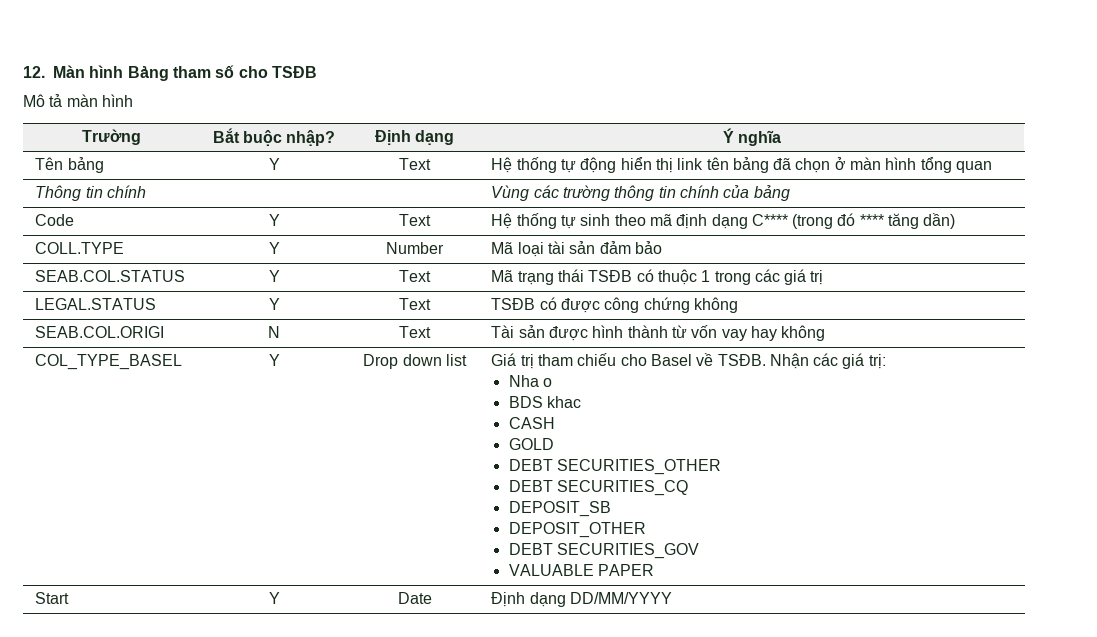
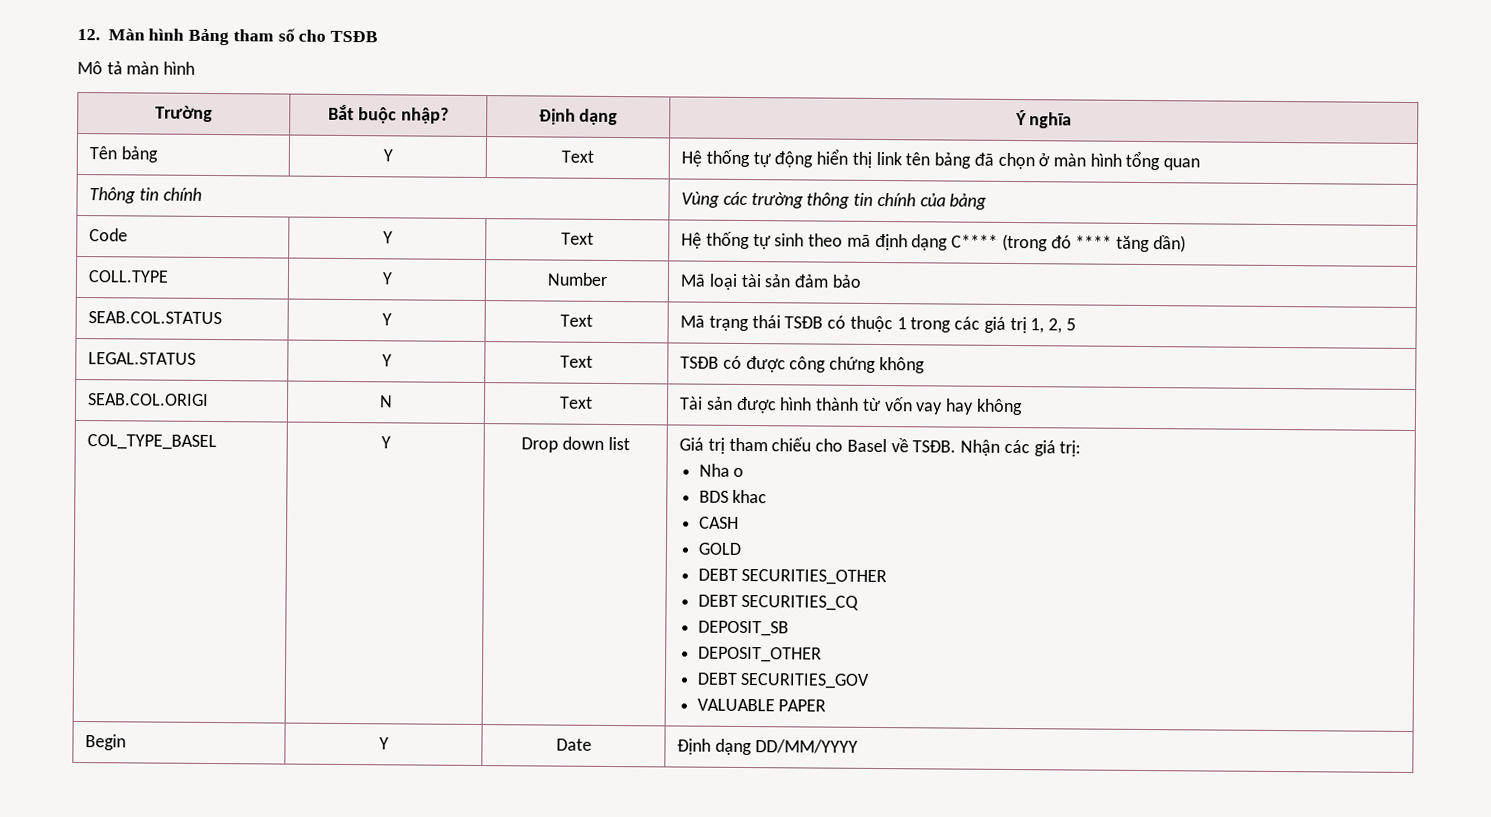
- SEAB.COL.STATUS | Y | Text | Mã trạng thái TSĐB có thuộc 1 trong các giá trị
+ SEAB.COL.STATUS | Y | Text | Mã trạng thái TSĐB có thuộc 1 trong các giá trị 1, 2, 5
- Start | Y | Date | Định dạng DD/MM/YYYY
+ Begin | Y | Date | Định dạng DD/MM/YYYY

